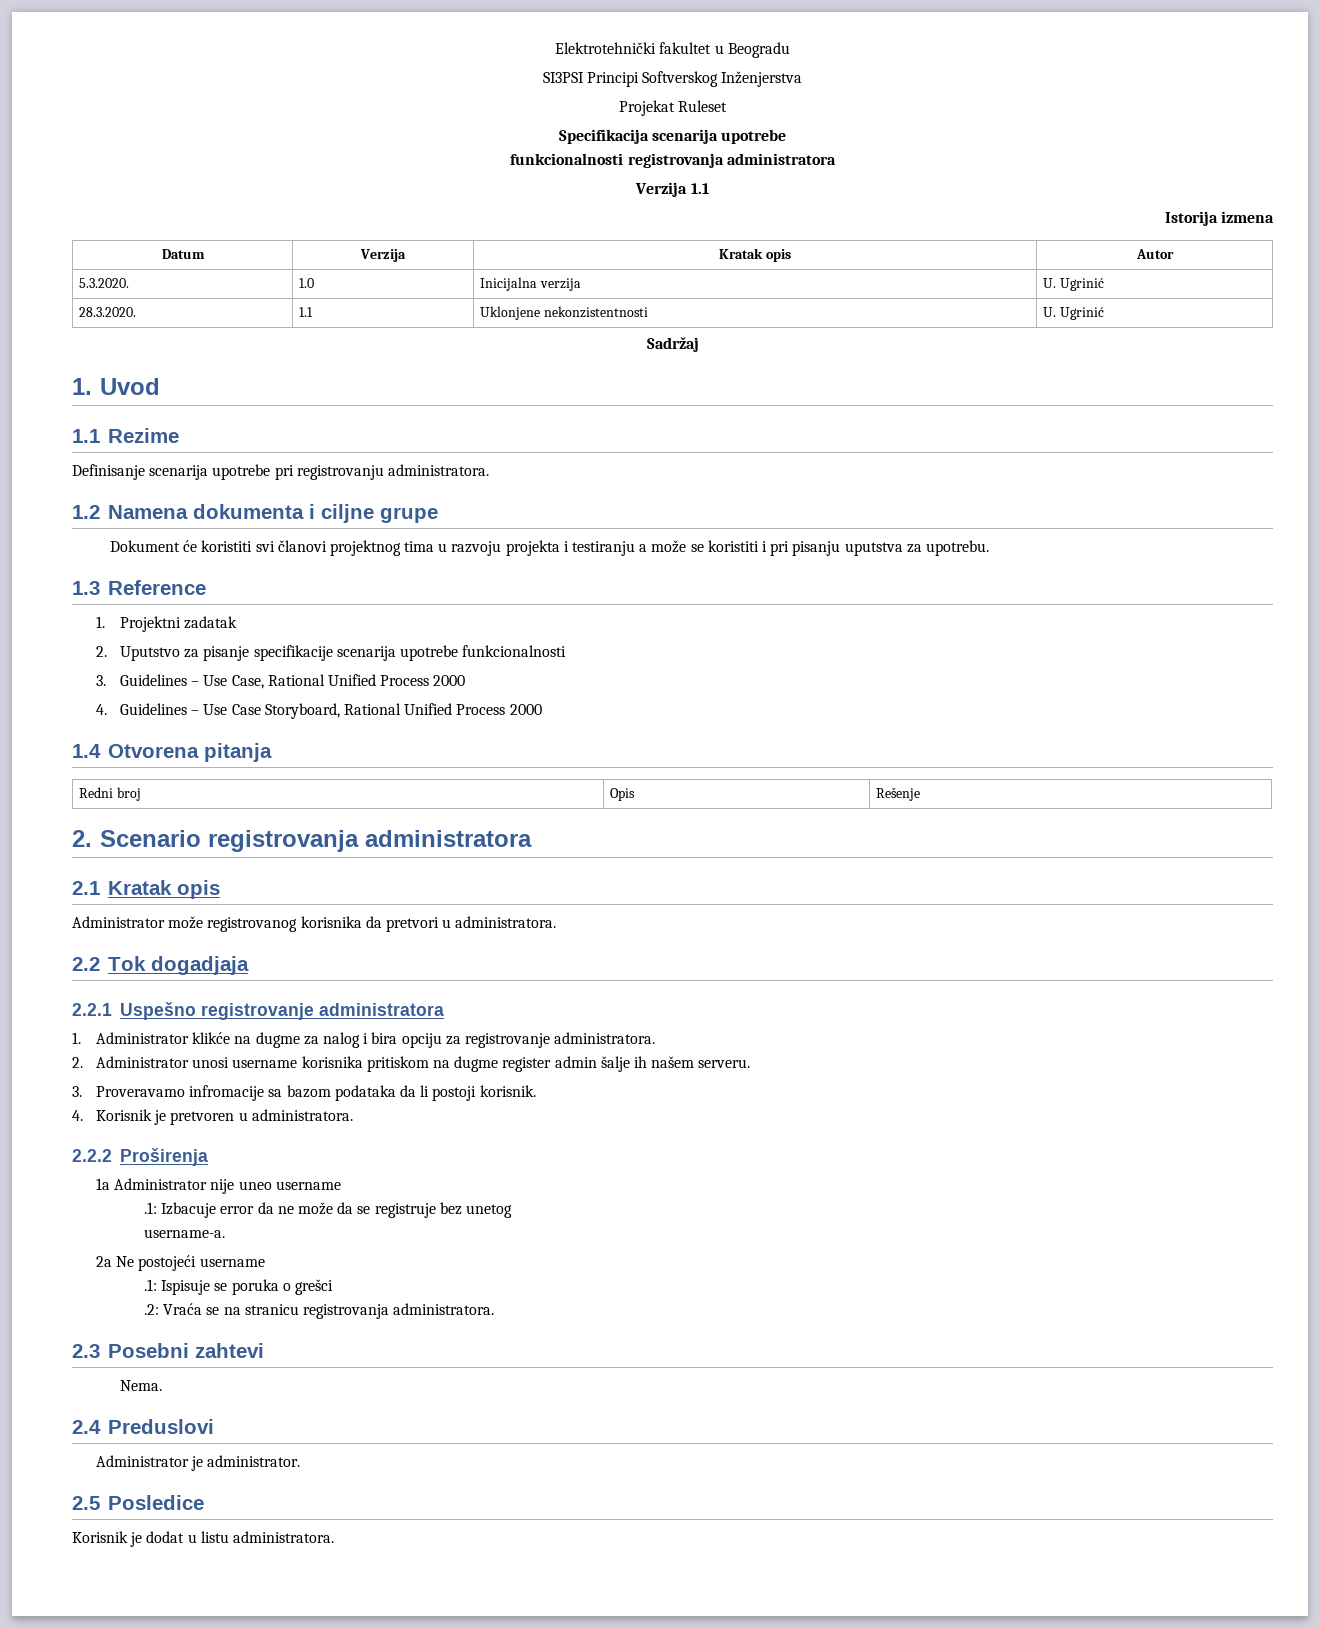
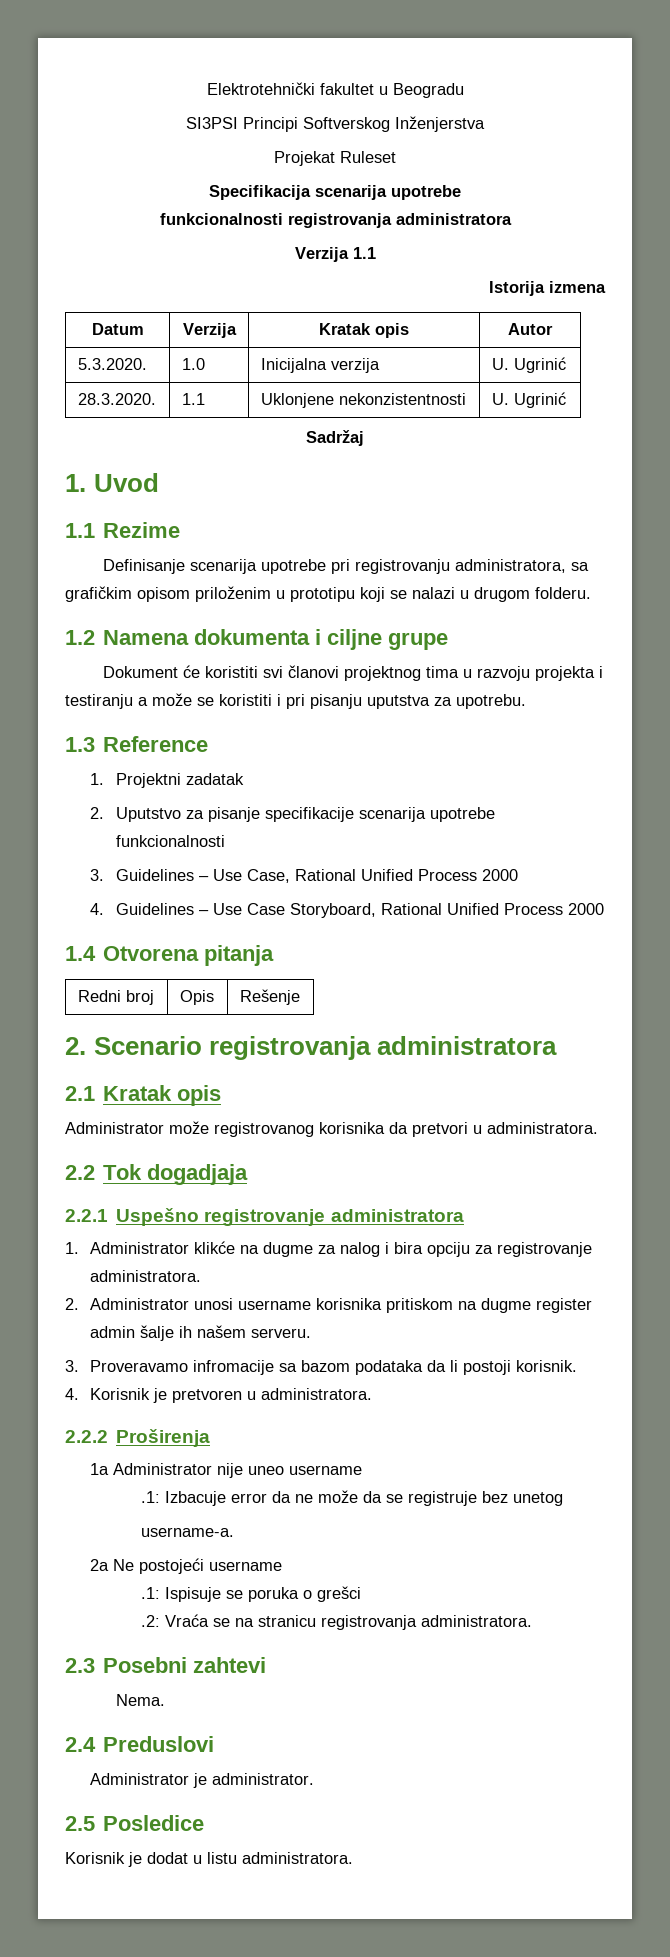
- Definisanje scenarija upotrebe pri registrovanju administratora.
+ Definisanje scenarija upotrebe pri registrovanju administratora, sa grafičkim opisom priloženim u prototipu koji se nalazi u drugom folderu.

